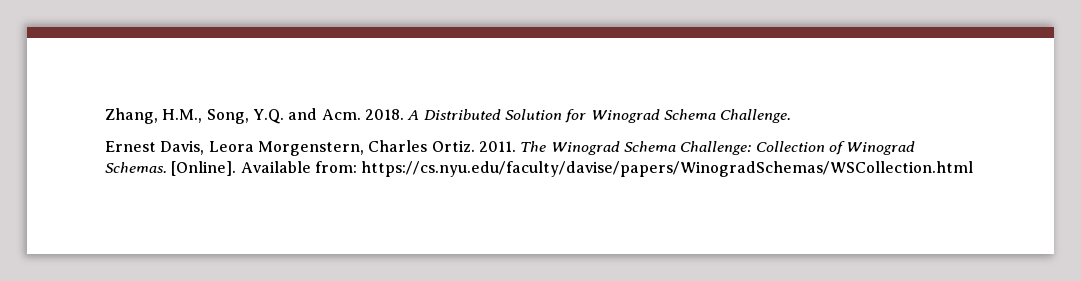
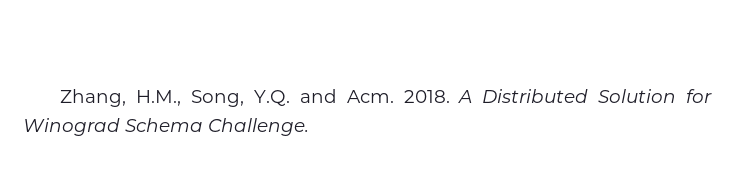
- Ernest Davis, Leora Morgenstern, Charles Ortiz. 2011. The Winograd Schema Challenge: Collection of Winograd Schemas. [Online]. Available from: https://cs.nyu.edu/faculty/davise/papers/WinogradSchemas/WSCollection.html

